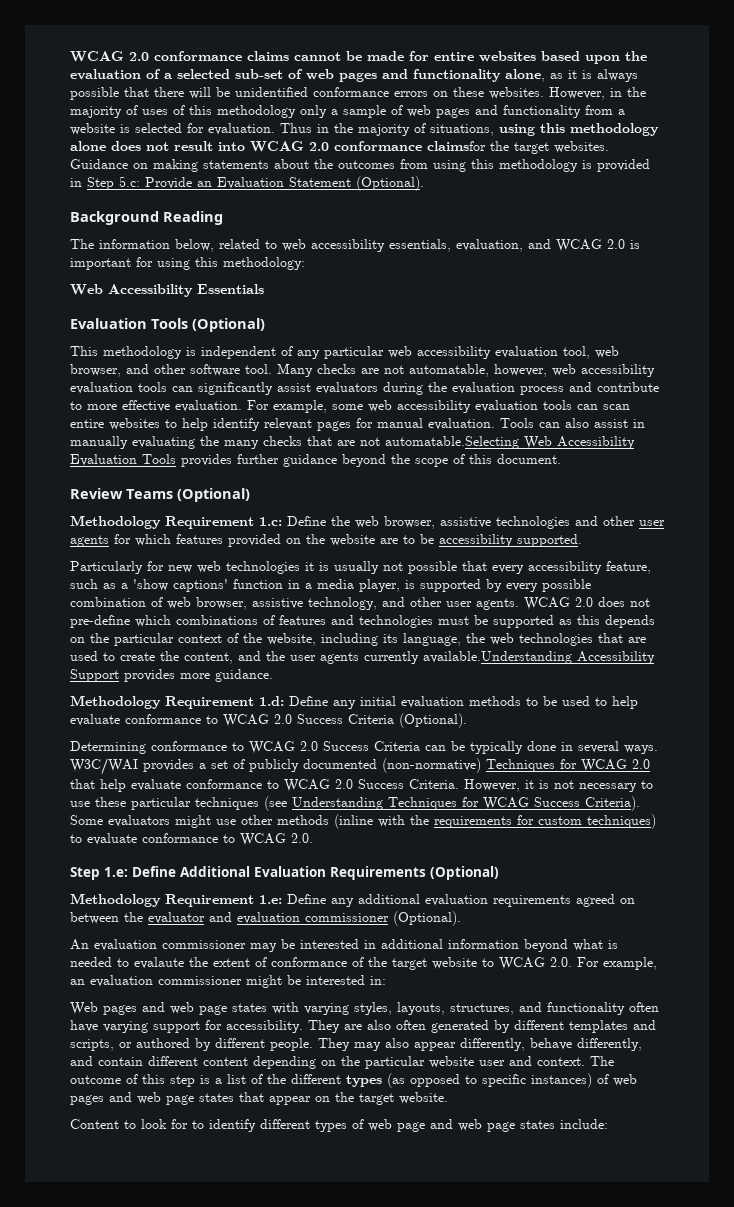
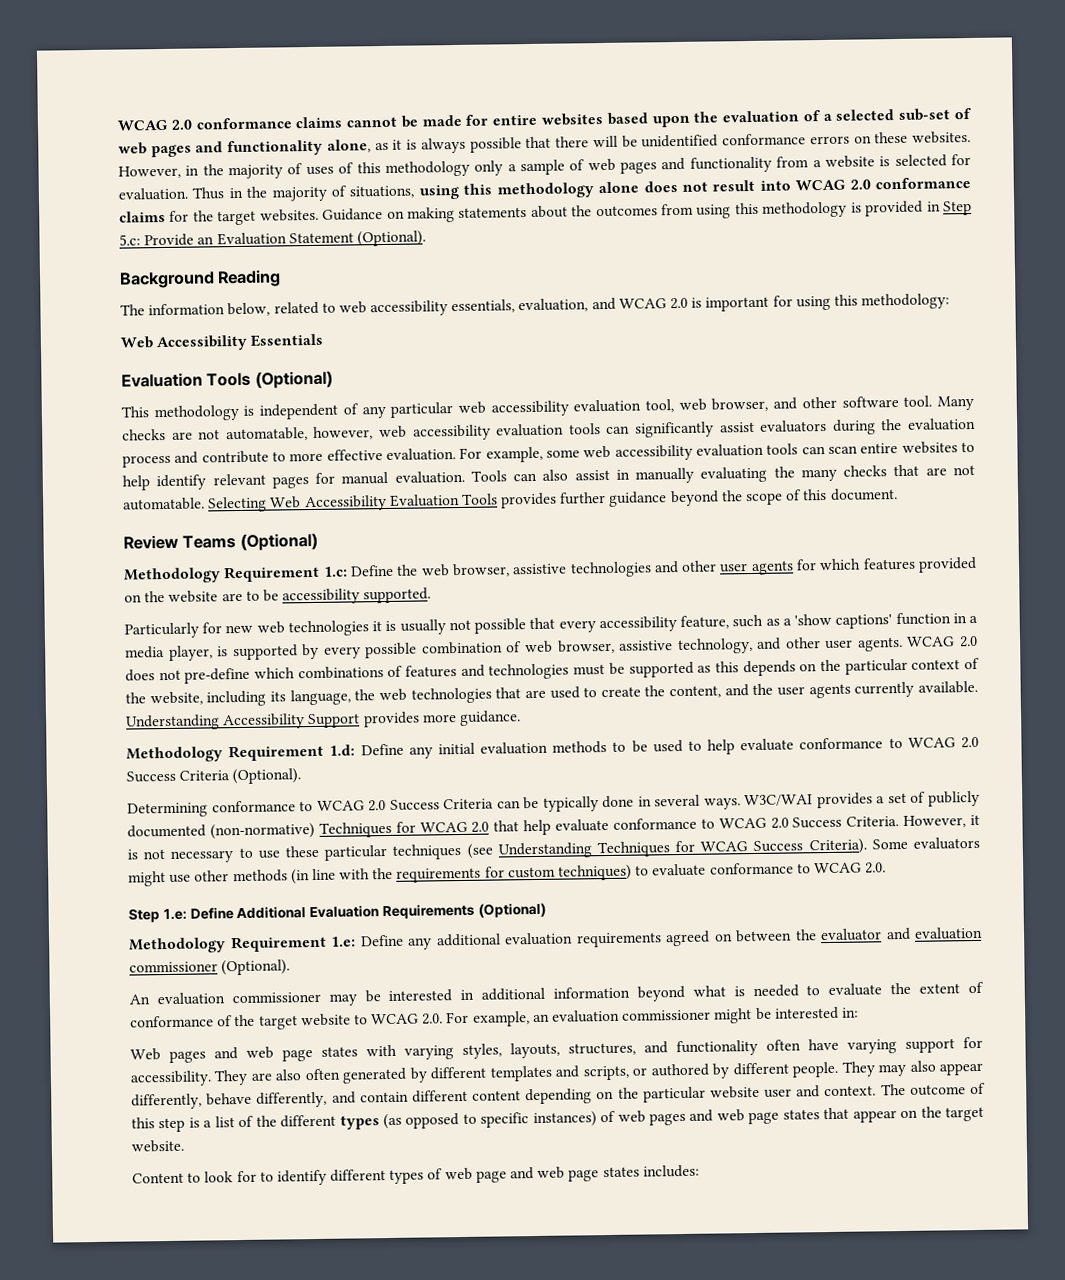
- Thus in the majority of situations, using this methodology alone does not result into WCAG 2.0 conformance claimsfor the target websites.
+ Thus in the majority of situations, using this methodology alone does not result into WCAG 2.0 conformance claims for the target websites.
- Tools can also assist in manually evaluating the many checks that are not automatable.Selecting Web Accessibility Evaluation Tools provides further guidance beyond the scope of this document.
+ Tools can also assist in manually evaluating the many checks that are not automatable. Selecting Web Accessibility Evaluation Tools provides further guidance beyond the scope of this document.
- WCAG 2.0 does not pre-define which combinations of features and technologies must be supported as this depends on the particular context of the website, including its language, the web technologies that are used to create the content, and the user agents currently available.Understanding Accessibility Support provides more guidance.
+ WCAG 2.0 does not pre-define which combinations of features and technologies must be supported as this depends on the particular context of the website, including its language, the web technologies that are used to create the content, and the user agents currently available. Understanding Accessibility Support provides more guidance.
- Some evaluators might use other methods (inline with the requirements for custom techniques) to evaluate conformance to WCAG 2.0.
+ Some evaluators might use other methods (in line with the requirements for custom techniques) to evaluate conformance to WCAG 2.0.
- An evaluation commissioner may be interested in additional information beyond what is needed to evalaute the extent of conformance of the target website to WCAG 2.0. For example, an evaluation commissioner might be interested in:
+ An evaluation commissioner may be interested in additional information beyond what is needed to evaluate the extent of conformance of the target website to WCAG 2.0. For example, an evaluation commissioner might be interested in:
- Content to look for to identify different types of web page and web page states include:
+ Content to look for to identify different types of web page and web page states includes:

